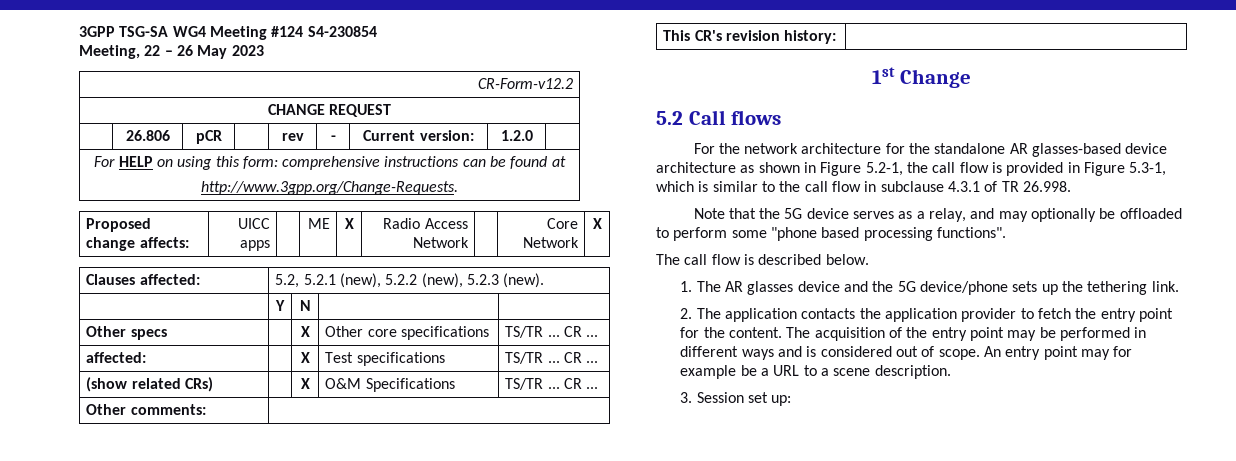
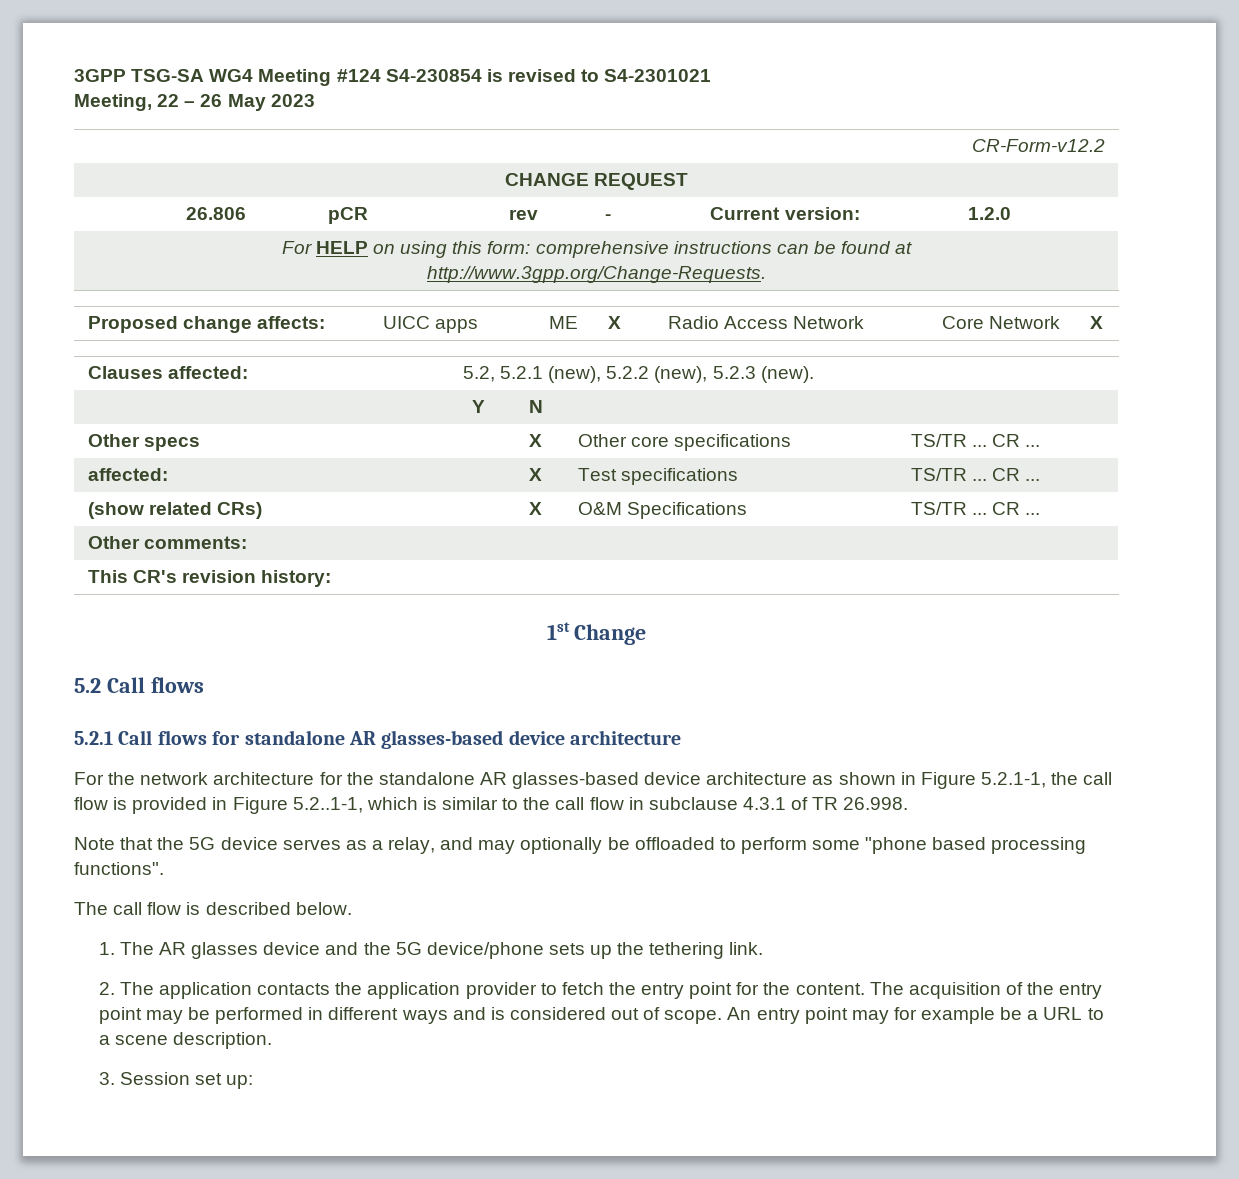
- 3GPP TSG-SA WG4 Meeting #124 S4-230854
+ 3GPP TSG-SA WG4 Meeting #124 S4-230854 is revised to S4-2301021
+ 5.2.1 Call flows for standalone AR glasses-based device architecture
- For the network architecture for the standalone AR glasses-based device architecture as shown in Figure 5.2-1, the call flow is provided in Figure 5.3-1, which is similar to the call flow in subclause 4.3.1 of TR 26.998.
+ For the network architecture for the standalone AR glasses-based device architecture as shown in Figure 5.2.1-1, the call flow is provided in Figure 5.2..1-1, which is similar to the call flow in subclause 4.3.1 of TR 26.998.

